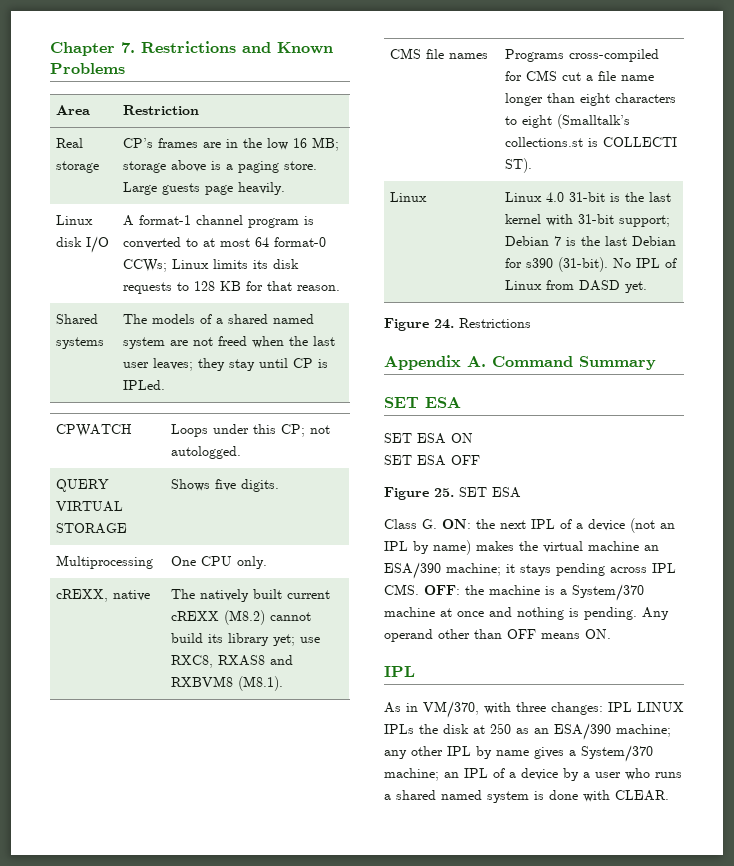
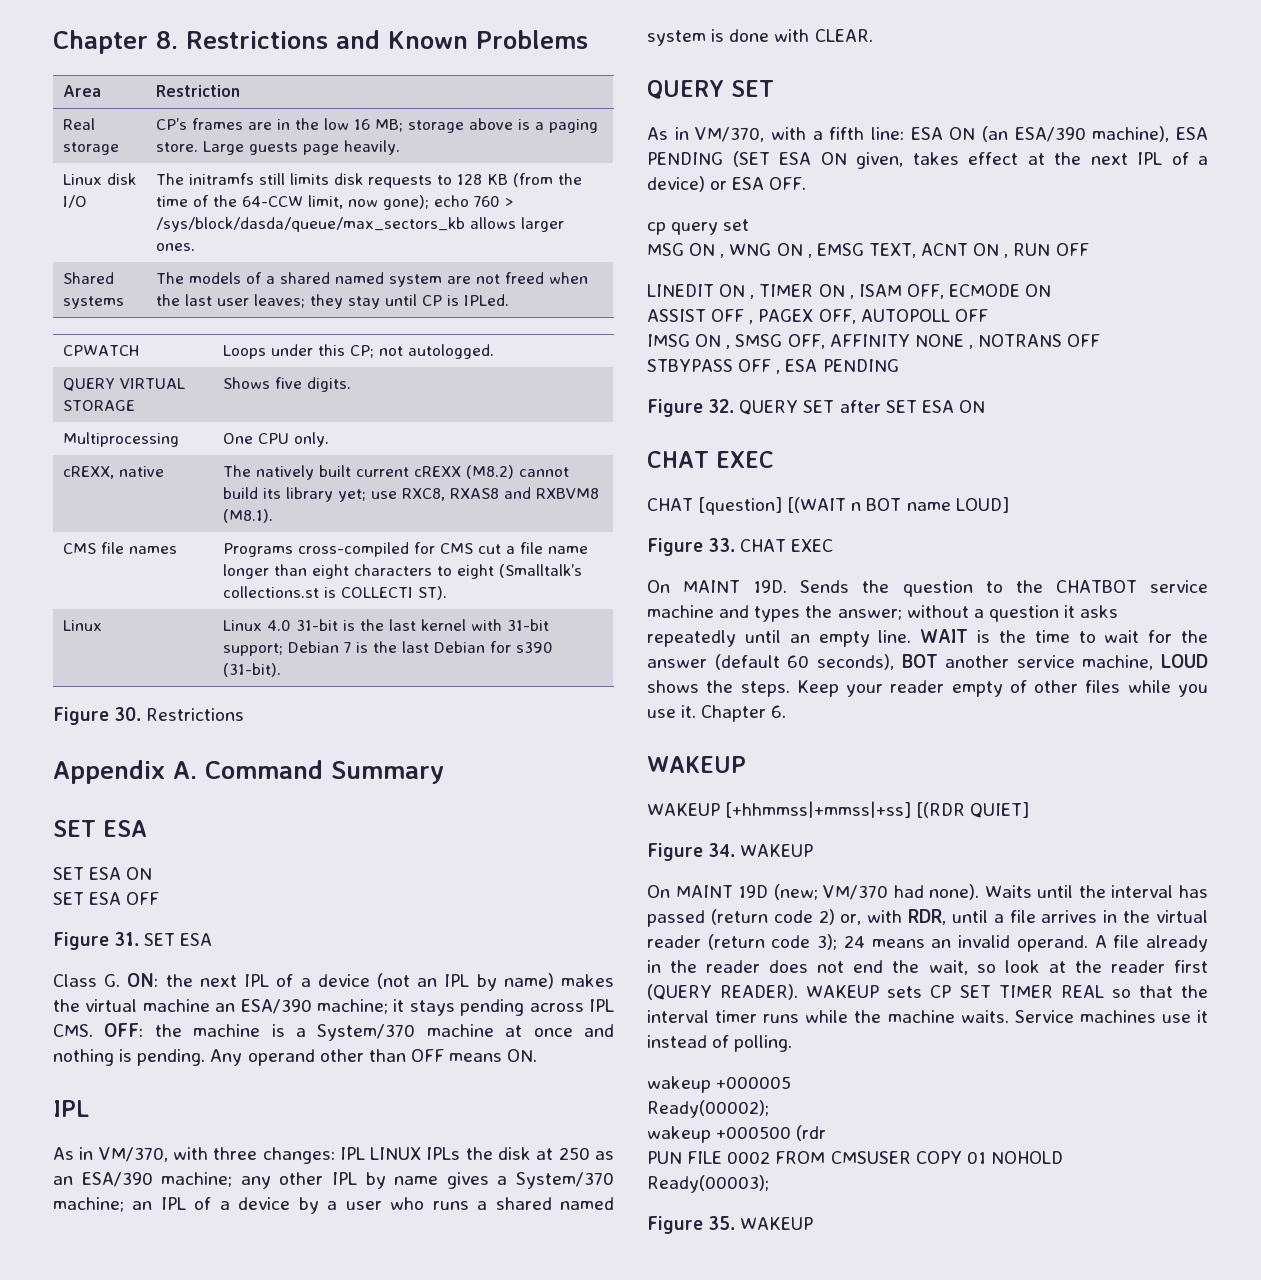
- Chapter 7. Restrictions and Known Problems
+ Chapter 8. Restrictions and Known Problems
- Linux disk I/O | A format-1 channel program is converted to at most 64 format-0 CCWs; Linux limits its disk requests to 128 KB for that reason.
+ Linux disk I/O | The initramfs still limits disk requests to 128 KB (from the time of the 64-CCW limit, now gone); echo 760 > /sys/block/dasda/queue/max_sectors_kb allows larger ones.
- Linux | Linux 4.0 31-bit is the last kernel with 31-bit support; Debian 7 is the last Debian for s390 (31-bit). No IPL of Linux from DASD yet.
- Figure 24. Restrictions
+ Linux | Linux 4.0 31-bit is the last kernel with 31-bit support; Debian 7 is the last Debian for s390 (31-bit).
+ Figure 30. Restrictions
- Figure 25. SET ESA
+ Figure 31. SET ESA
  As in VM/370, with three changes: IPL LINUX IPLs the disk at 250 as an ESA/390 machine; any other IPL by name gives a System/370 machine; an IPL of a device by a user who runs a shared named system is done with CLEAR.
+ QUERY SET
+ As in VM/370, with a fifth line: ESA ON (an ESA/390 machine), ESA PENDING (SET ESA ON given, takes effect at the next IPL of a device) or ESA OFF.
+ cp query set
+ MSG ON , WNG ON , EMSG TEXT, ACNT ON , RUN OFF
+ LINEDIT ON , TIMER ON , ISAM OFF, ECMODE ON
+ ASSIST OFF , PAGEX OFF, AUTOPOLL OFF
+ IMSG ON , SMSG OFF, AFFINITY NONE , NOTRANS OFF
+ STBYPASS OFF , ESA PENDING
+ Figure 32. QUERY SET after SET ESA ON
+ CHAT EXEC
+ CHAT [question] [(WAIT n BOT name LOUD]
+ Figure 33. CHAT EXEC
+ On MAINT 19D. Sends the question to the CHATBOT service machine and types the answer; without a question it asks repeatedly until an empty line. WAIT is the time to wait for the answer (default 60 seconds), BOT another service machine, LOUD shows the steps. Keep your reader empty of other files while you use it. Chapter 6.
+ WAKEUP
+ WAKEUP [+hhmmss|+mmss|+ss] [(RDR QUIET]
+ Figure 34. WAKEUP
+ On MAINT 19D (new; VM/370 had none). Waits until the interval has passed (return code 2) or, with RDR, until a file arrives in the virtual reader (return code 3); 24 means an invalid operand. A file already in the reader does not end the wait, so look at the reader first (QUERY READER). WAKEUP sets CP SET TIMER REAL so that the interval timer runs while the machine waits. Service machines use it instead of polling.
+ wakeup +000005
+ Ready(00002);
+ wakeup +000500 (rdr
+ PUN FILE 0002 FROM CMSUSER COPY 01 NOHOLD
+ Ready(00003);
+ Figure 35. WAKEUP

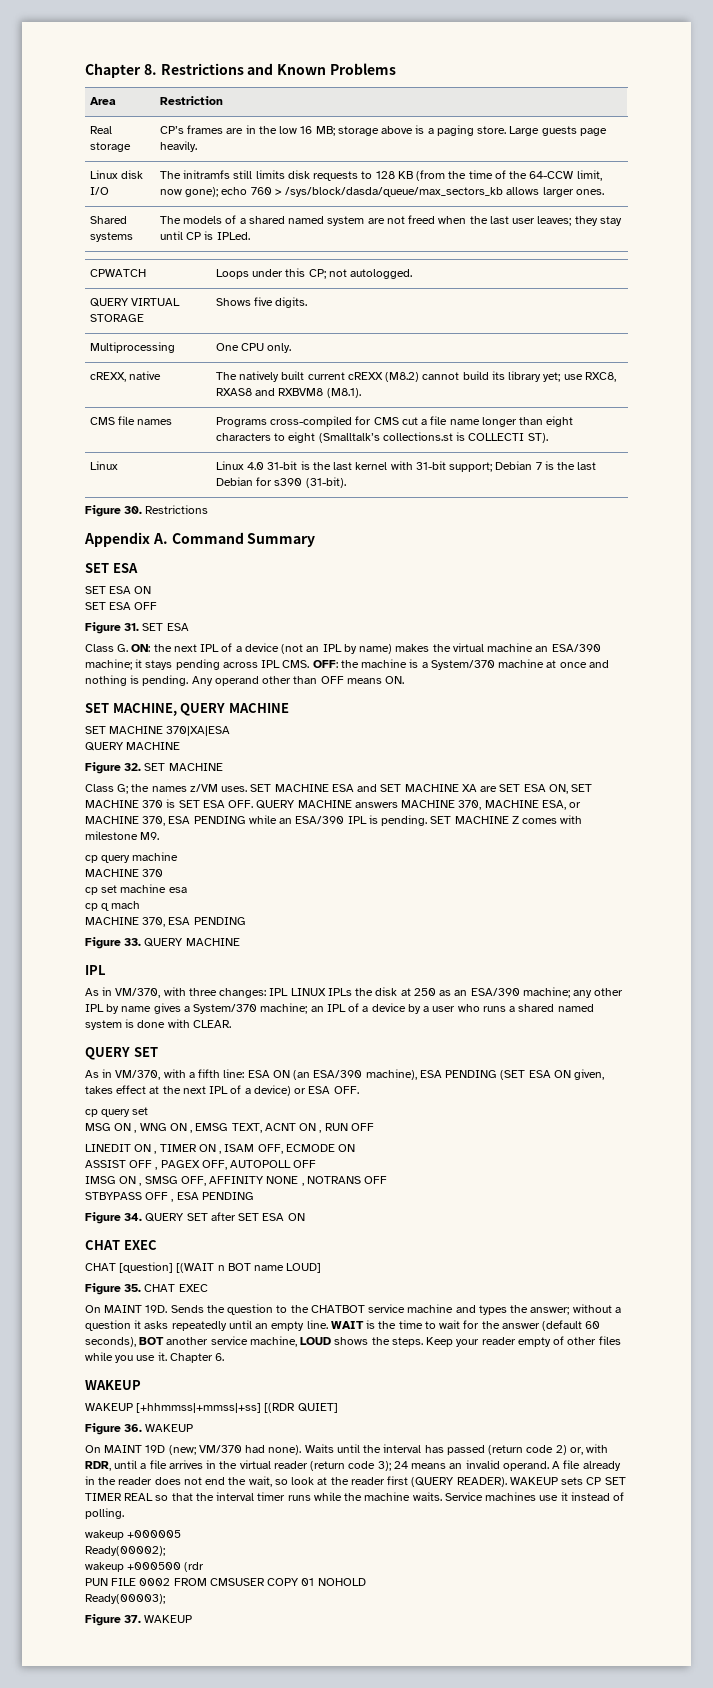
+ SET MACHINE, QUERY MACHINE
+ SET MACHINE 370|XA|ESA
+ QUERY MACHINE
+ Figure 32. SET MACHINE
+ Class G; the names z/VM uses. SET MACHINE ESA and SET MACHINE XA are SET ESA ON, SET MACHINE 370 is SET ESA OFF. QUERY MACHINE answers MACHINE 370, MACHINE ESA, or MACHINE 370, ESA PENDING while an ESA/390 IPL is pending. SET MACHINE Z comes with milestone M9.
+ cp query machine
+ MACHINE 370
+ cp set machine esa
+ cp q mach
+ MACHINE 370, ESA PENDING
+ Figure 33. QUERY MACHINE
- Figure 32. QUERY SET after SET ESA ON
+ Figure 34. QUERY SET after SET ESA ON
- Figure 33. CHAT EXEC
+ Figure 35. CHAT EXEC
- Figure 34. WAKEUP
+ Figure 36. WAKEUP
- Figure 35. WAKEUP
+ Figure 37. WAKEUP

